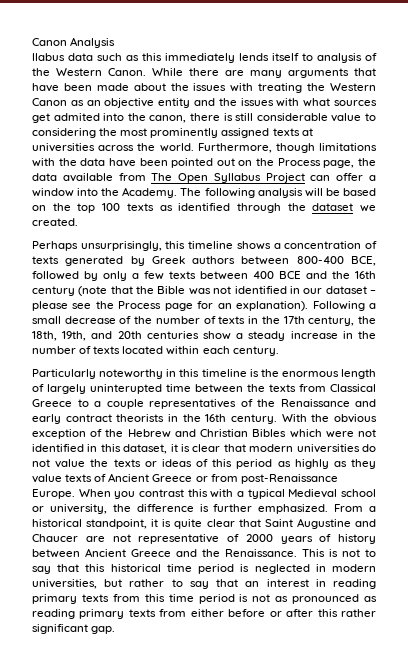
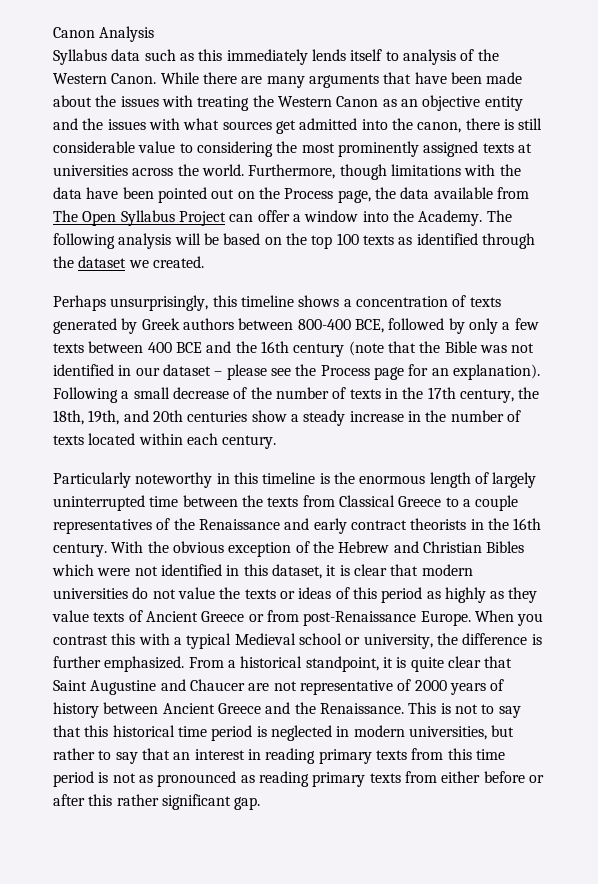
- llabus data such as this immediately lends itself to analysis of the Western Canon.
+ Syllabus data such as this immediately lends itself to analysis of the Western Canon.
- While there are many arguments that have been made about the issues with treating the Western Canon as an objective entity and the issues with what sources get admited into the canon, there is still considerable value to considering the most prominently assigned texts at universities across the world.
+ While there are many arguments that have been made about the issues with treating the Western Canon as an objective entity and the issues with what sources get admitted into the canon, there is still considerable value to considering the most prominently assigned texts at universities across the world.
- Particularly noteworthy in this timeline is the enormous length of largely uninterupted time between the texts from Classical Greece to a couple representatives of the Renaissance and early contract theorists in the 16th century.
+ Particularly noteworthy in this timeline is the enormous length of largely uninterrupted time between the texts from Classical Greece to a couple representatives of the Renaissance and early contract theorists in the 16th century.

